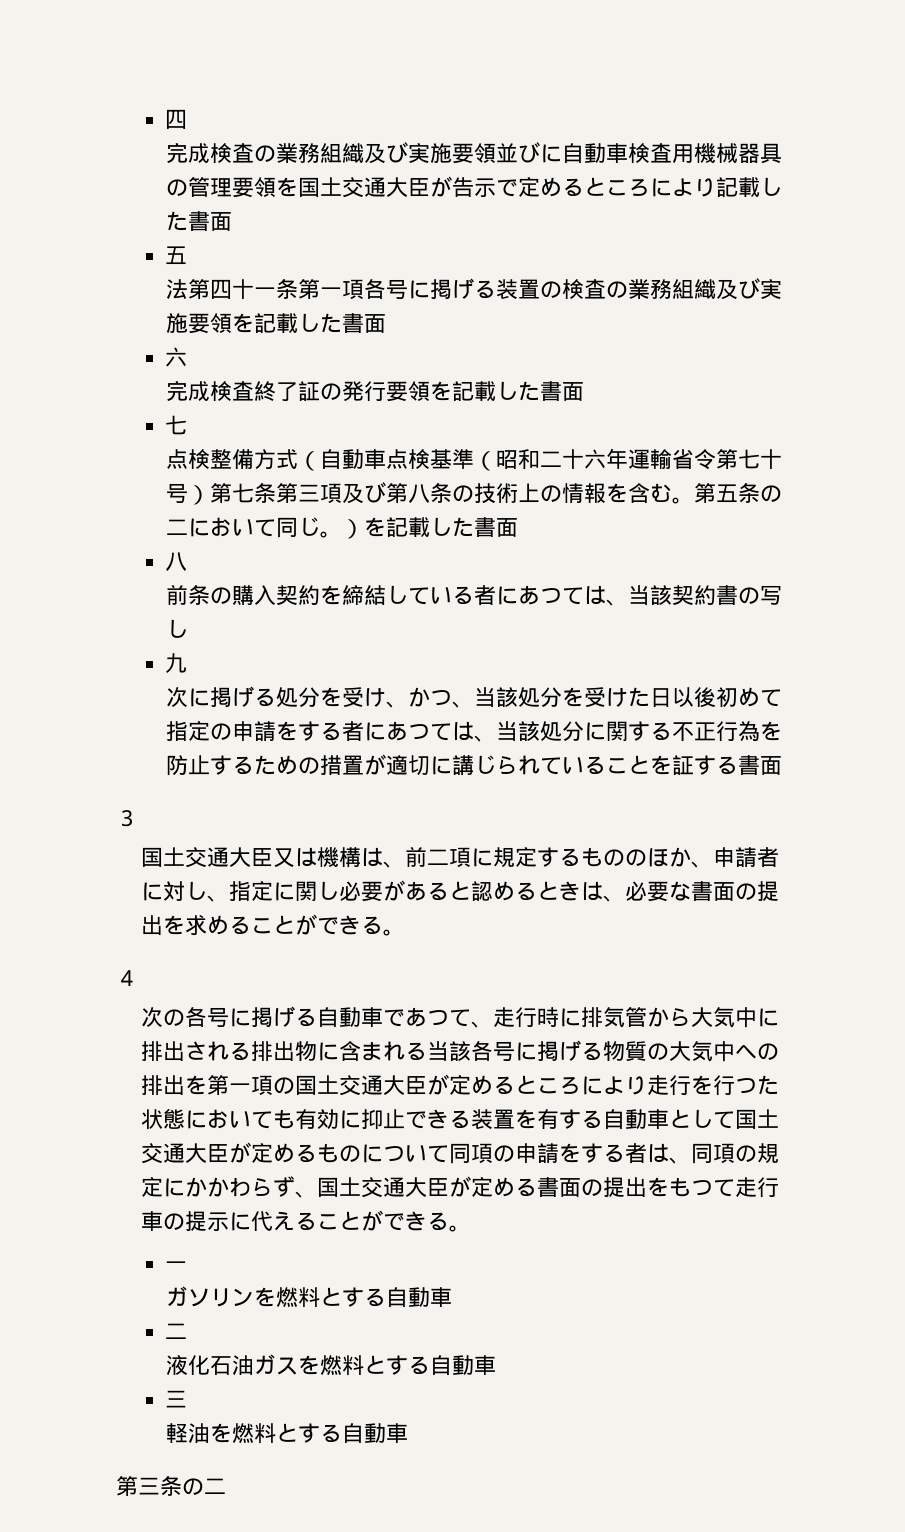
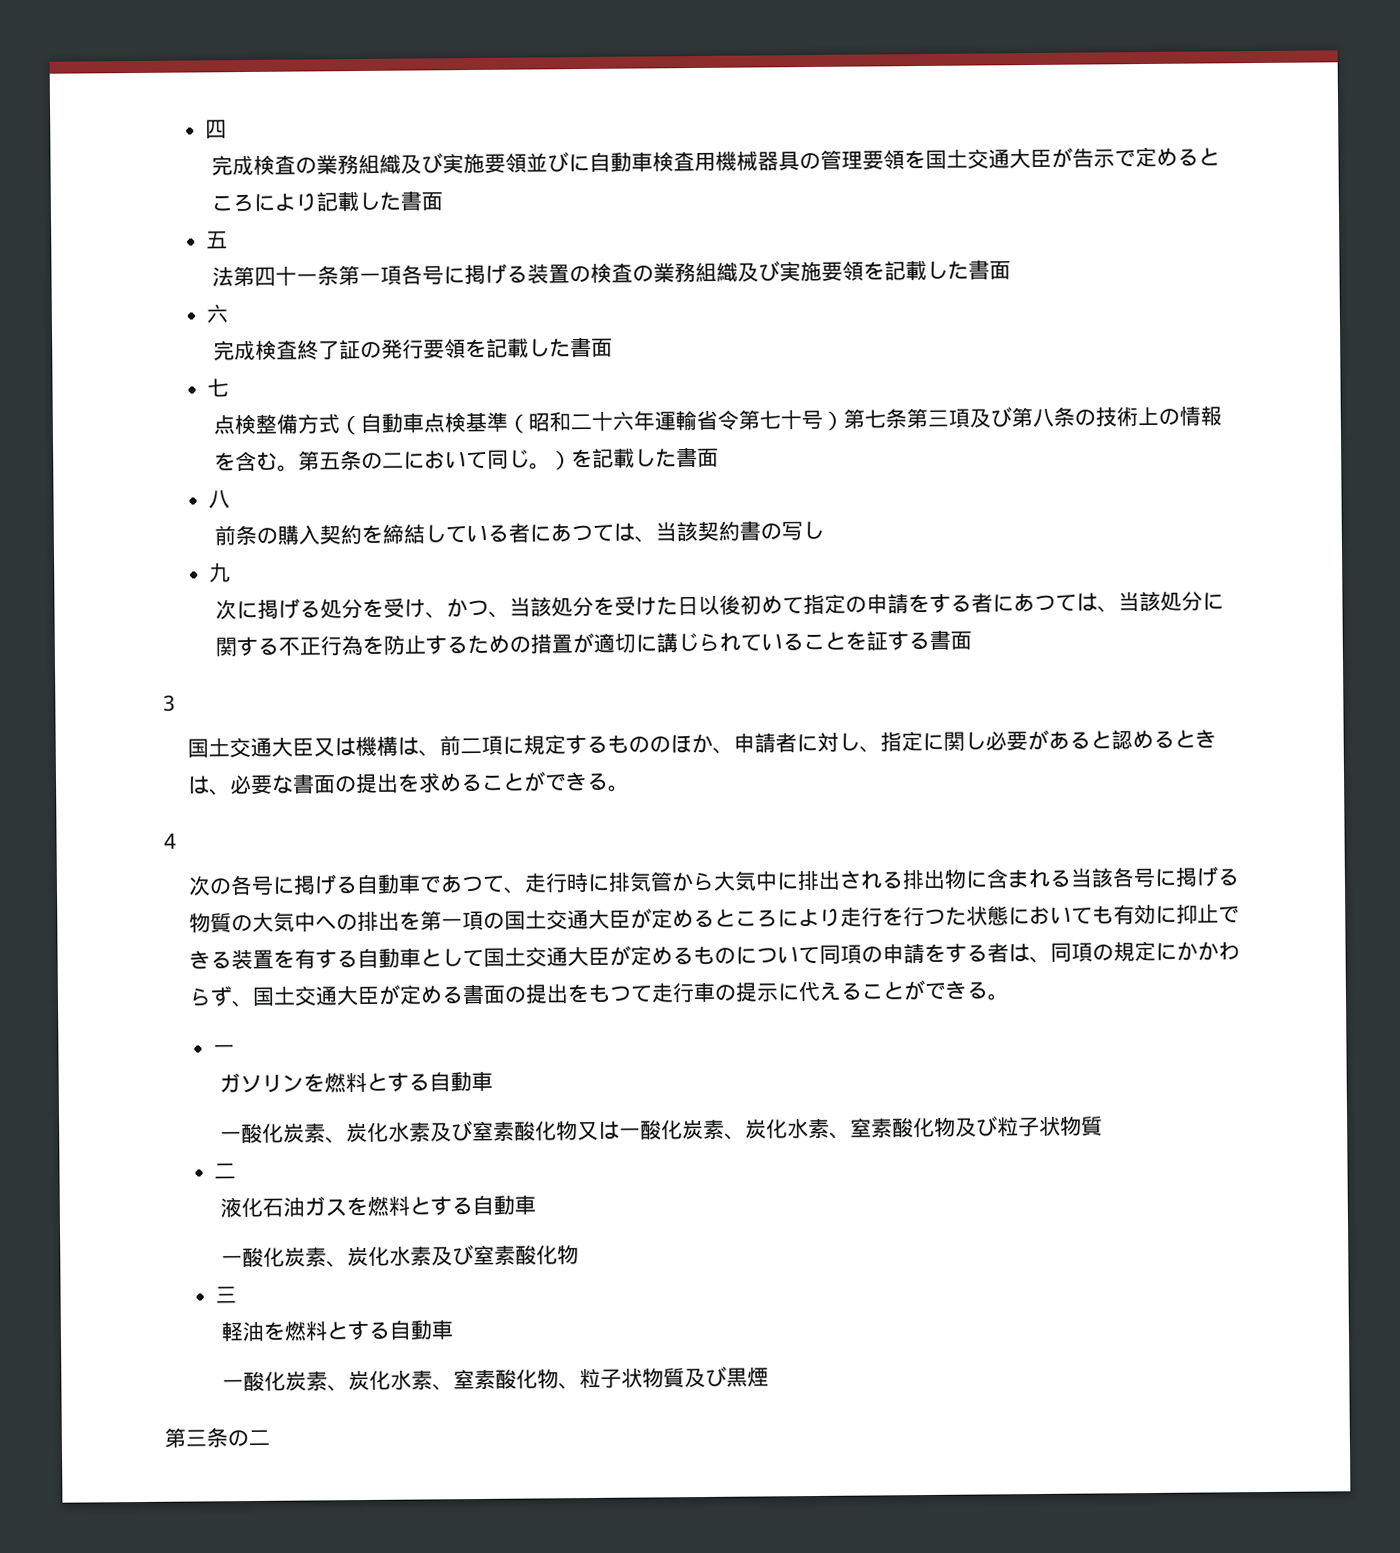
+ 一酸化炭素、炭化水素及び窒素酸化物又は一酸化炭素、炭化水素、窒素酸化物及び粒子状物質
  液化石油ガスを燃料とする自動車
+ 一酸化炭素、炭化水素及び窒素酸化物
+ 一酸化炭素、炭化水素、窒素酸化物、粒子状物質及び黒煙

